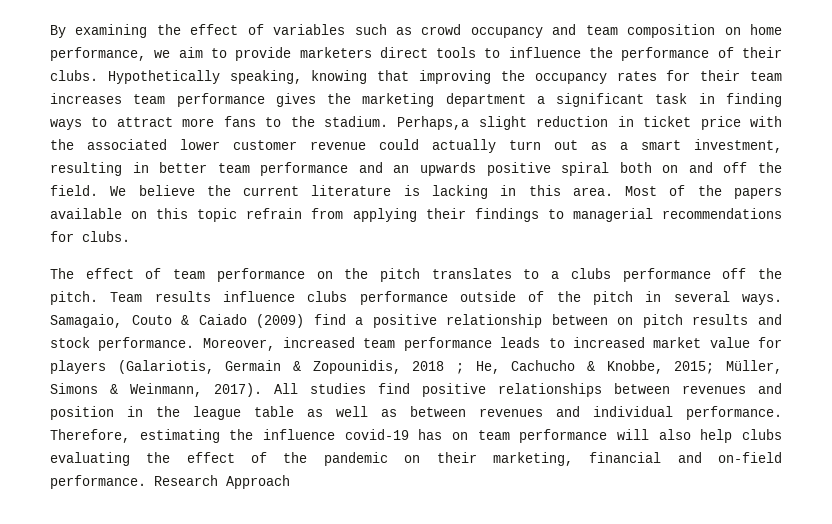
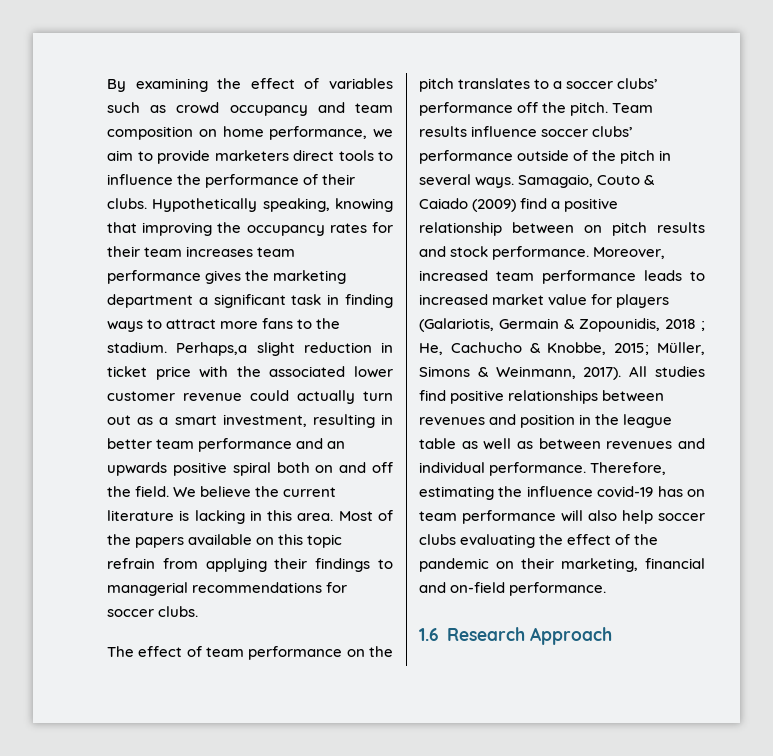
- Most of the papers available on this topic refrain from applying their findings to managerial recommendations for clubs.
+ Most of the papers available on this topic refrain from applying their findings to managerial recommendations for soccer clubs.
- The effect of team performance on the pitch translates to a clubs performance off the pitch.
+ The effect of team performance on the pitch translates to a soccer clubs’ performance off the pitch.
- Team results influence clubs performance outside of the pitch in several ways.
+ Team results influence soccer clubs’ performance outside of the pitch in several ways.
- Therefore, estimating the influence covid-19 has on team performance will also help clubs evaluating the effect of the pandemic on their marketing, financial and on-field performance. Research Approach
+ Therefore, estimating the influence covid-19 has on team performance will also help soccer clubs evaluating the effect of the pandemic on their marketing, financial and on-field performance.
+ 1.6 Research Approach

